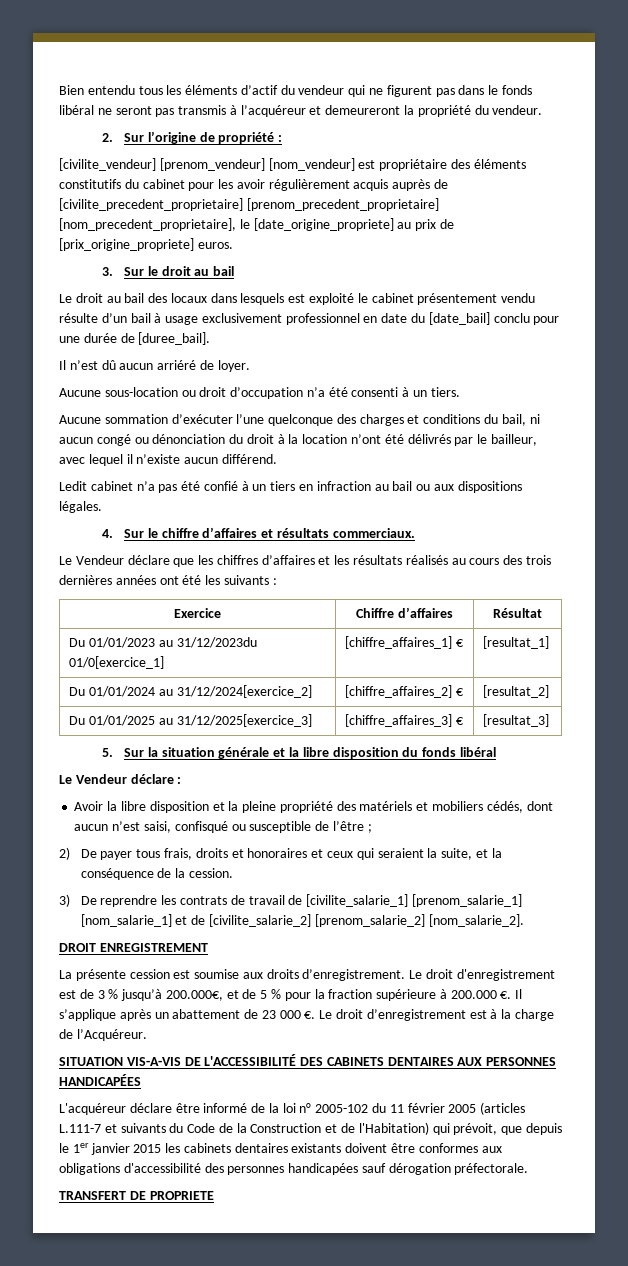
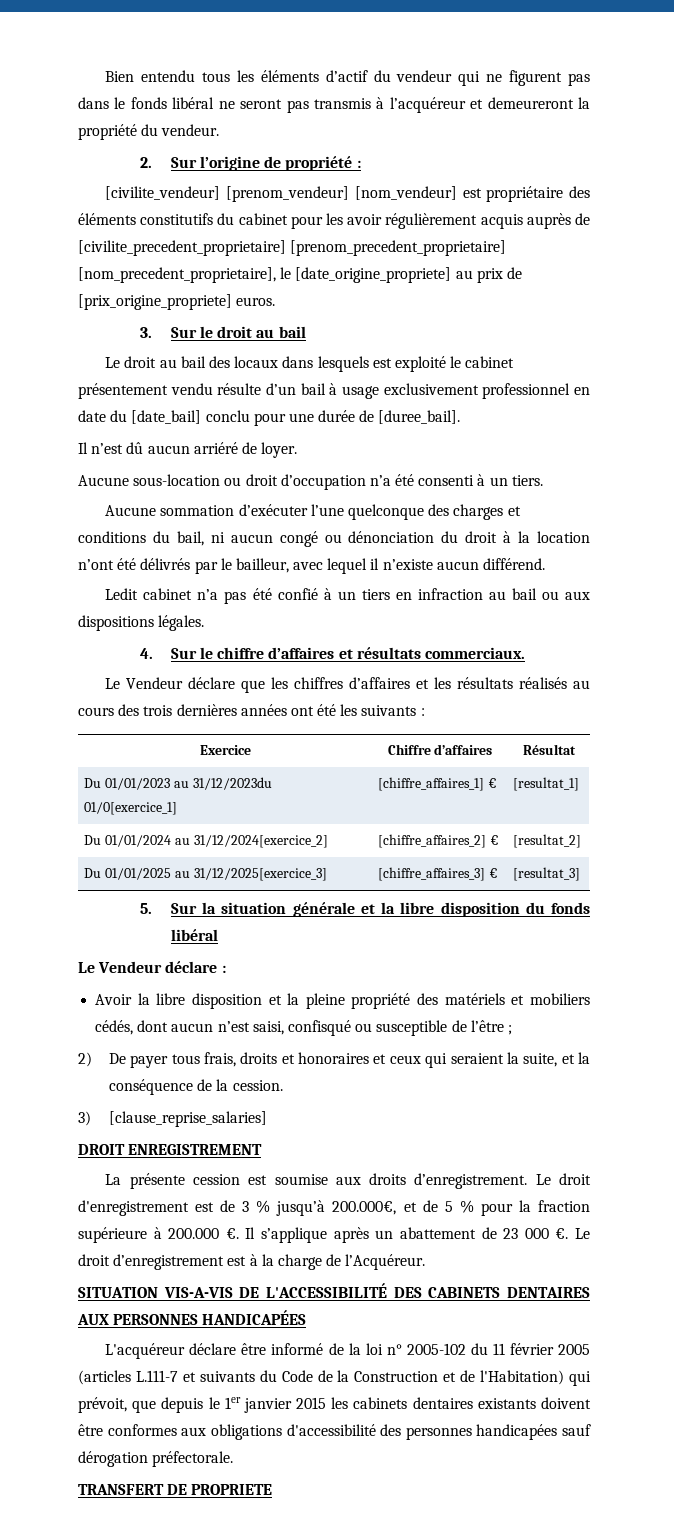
- 3) De reprendre les contrats de travail de [civilite_salarie_1] [prenom_salarie_1] [nom_salarie_1] et de [civilite_salarie_2] [prenom_salarie_2] [nom_salarie_2].
+ 3) [clause_reprise_salaries]

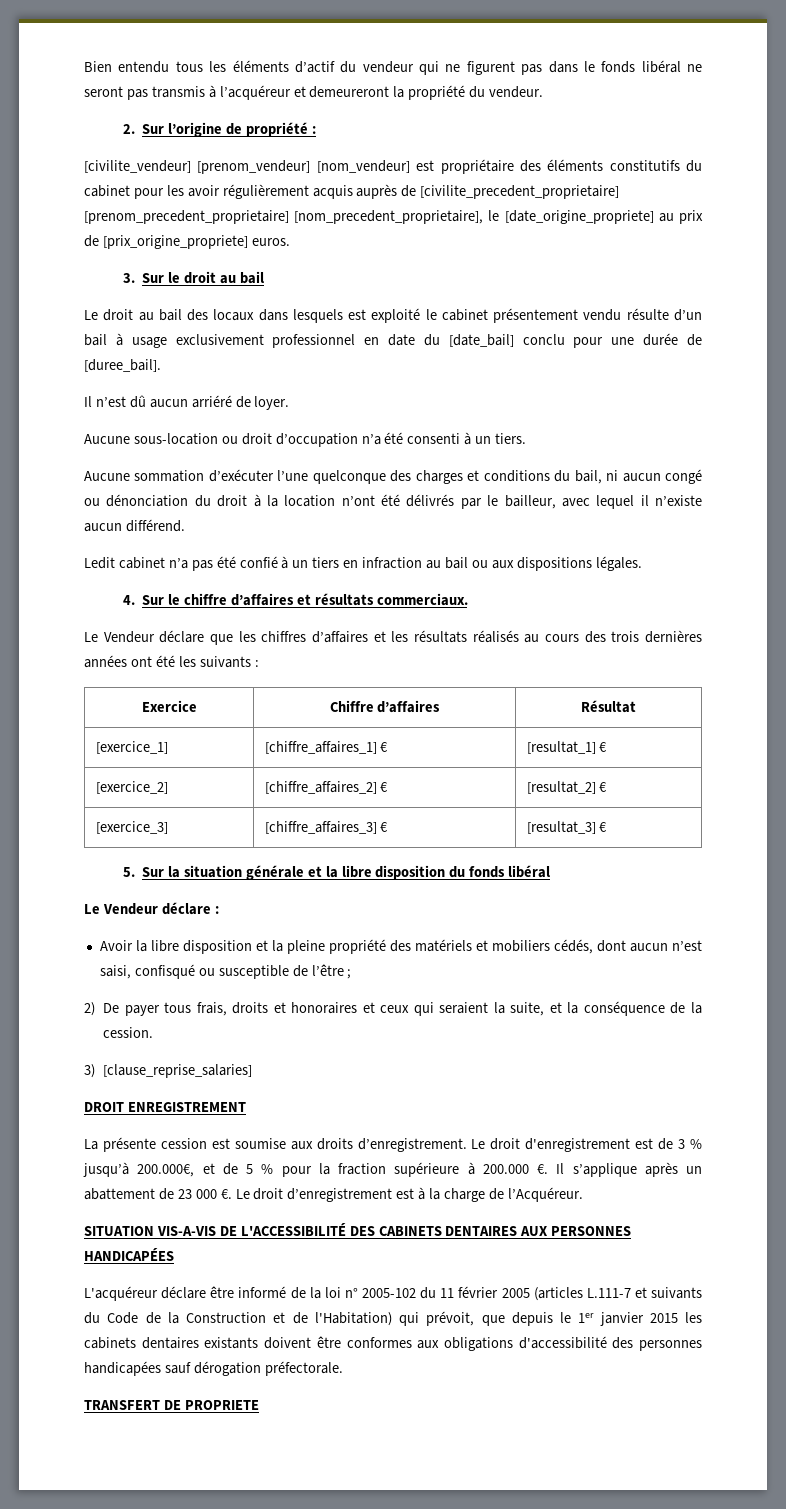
- Du 01/01/2023 au 31/12/2023du 01/0[exercice_1] | [chiffre_affaires_1] € | [resultat_1]
- Du 01/01/2024 au 31/12/2024[exercice_2] | [chiffre_affaires_2] € | [resultat_2]
- Du 01/01/2025 au 31/12/2025[exercice_3] | [chiffre_affaires_3] € | [resultat_3]
+ [exercice_1] | [chiffre_affaires_1] € | [resultat_1] €
+ [exercice_2] | [chiffre_affaires_2] € | [resultat_2] €
+ [exercice_3] | [chiffre_affaires_3] € | [resultat_3] €

